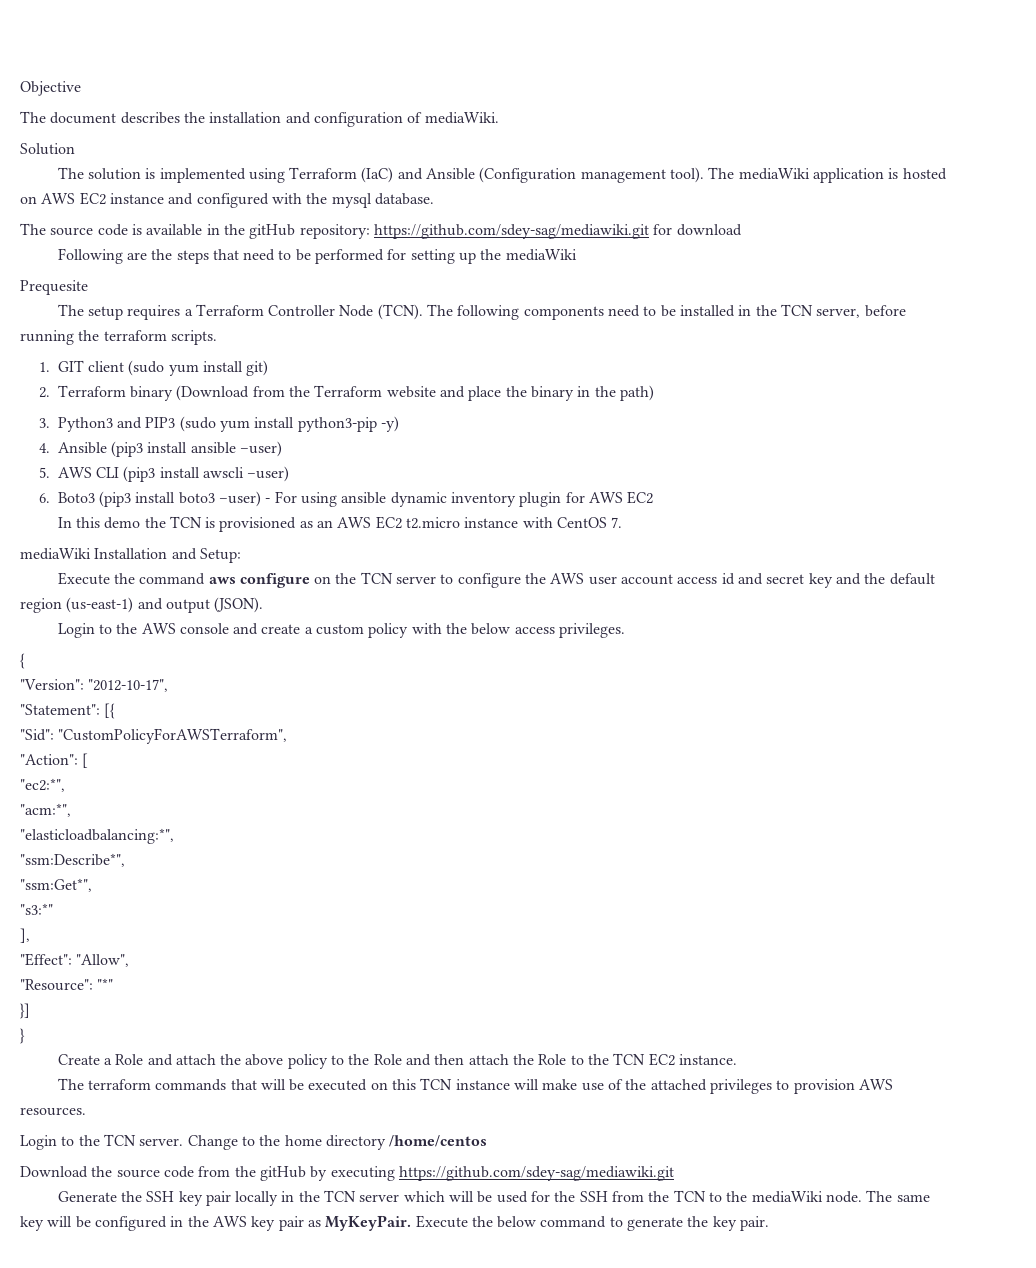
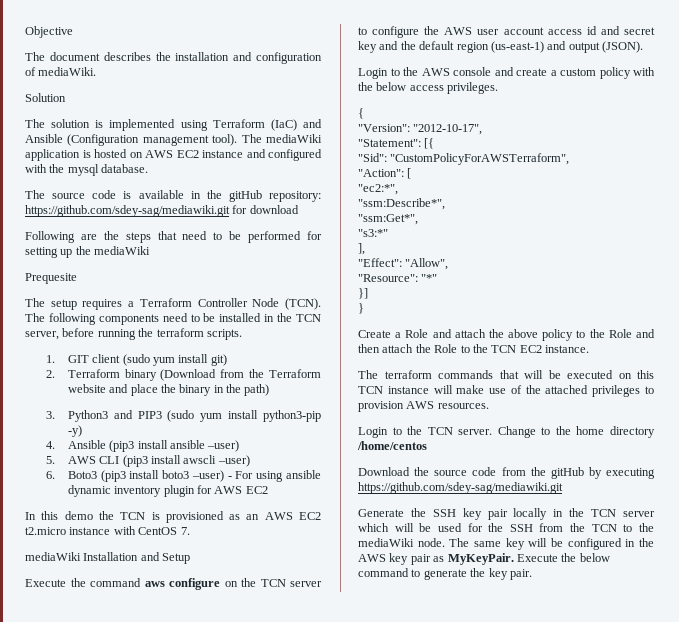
- mediaWiki Installation and Setup:
+ mediaWiki Installation and Setup
- "acm:*",
- "elasticloadbalancing:*",

